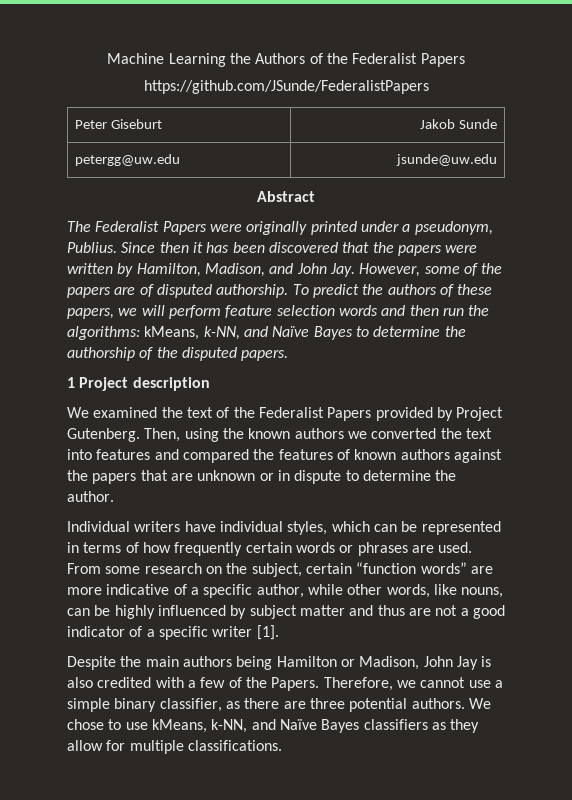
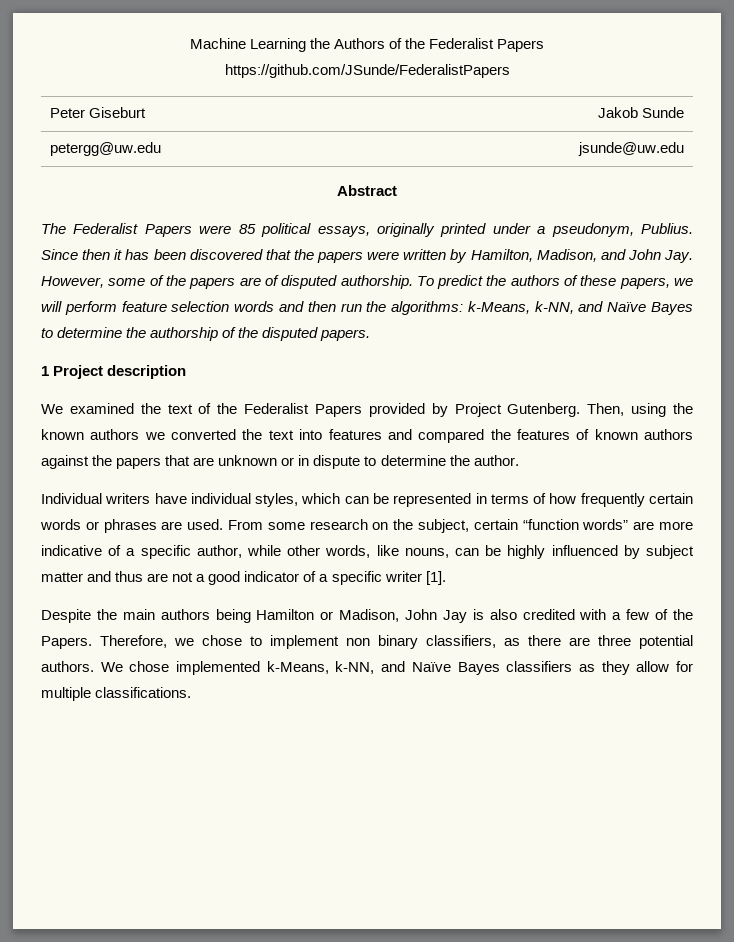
- The Federalist Papers were originally printed under a pseudonym, Publius.
+ The Federalist Papers were 85 political essays, originally printed under a pseudonym, Publius.
- To predict the authors of these papers, we will perform feature selection words and then run the algorithms: kMeans, k-NN, and Naïve Bayes to determine the authorship of the disputed papers.
+ To predict the authors of these papers, we will perform feature selection words and then run the algorithms: k-Means, k-NN, and Naïve Bayes to determine the authorship of the disputed papers.
- Therefore, we cannot use a simple binary classifier, as there are three potential authors.
+ Therefore, we chose to implement non binary classifiers, as there are three potential authors.
- We chose to use kMeans, k-NN, and Naïve Bayes classifiers as they allow for multiple classifications.
+ We chose implemented k-Means, k-NN, and Naïve Bayes classifiers as they allow for multiple classifications.

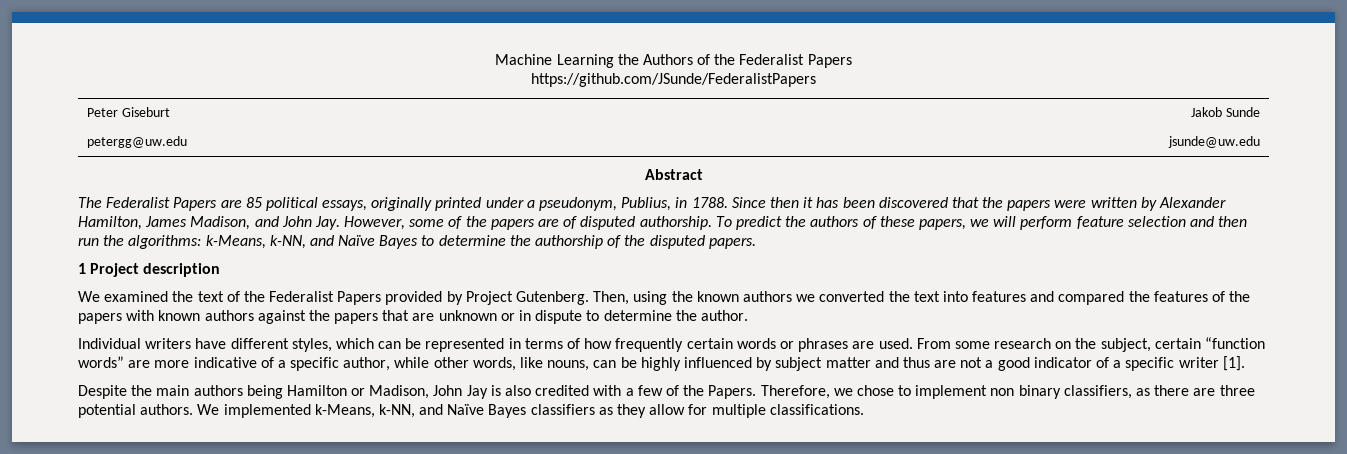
- The Federalist Papers were 85 political essays, originally printed under a pseudonym, Publius.
+ The Federalist Papers are 85 political essays, originally printed under a pseudonym, Publius, in 1788.
- Since then it has been discovered that the papers were written by Hamilton, Madison, and John Jay. However, some of the papers are of disputed authorship.
+ Since then it has been discovered that the papers were written by Alexander Hamilton, James Madison, and John Jay. However, some of the papers are of disputed authorship.
- To predict the authors of these papers, we will perform feature selection words and then run the algorithms: k-Means, k-NN, and Naïve Bayes to determine the authorship of the disputed papers.
+ To predict the authors of these papers, we will perform feature selection and then run the algorithms: k-Means, k-NN, and Naïve Bayes to determine the authorship of the disputed papers.
- Then, using the known authors we converted the text into features and compared the features of known authors against the papers that are unknown or in dispute to determine the author.
+ Then, using the known authors we converted the text into features and compared the features of the papers with known authors against the papers that are unknown or in dispute to determine the author.
- Individual writers have individual styles, which can be represented in terms of how frequently certain words or phrases are used.
+ Individual writers have different styles, which can be represented in terms of how frequently certain words or phrases are used.
- We chose implemented k-Means, k-NN, and Naïve Bayes classifiers as they allow for multiple classifications.
+ We implemented k-Means, k-NN, and Naïve Bayes classifiers as they allow for multiple classifications.

